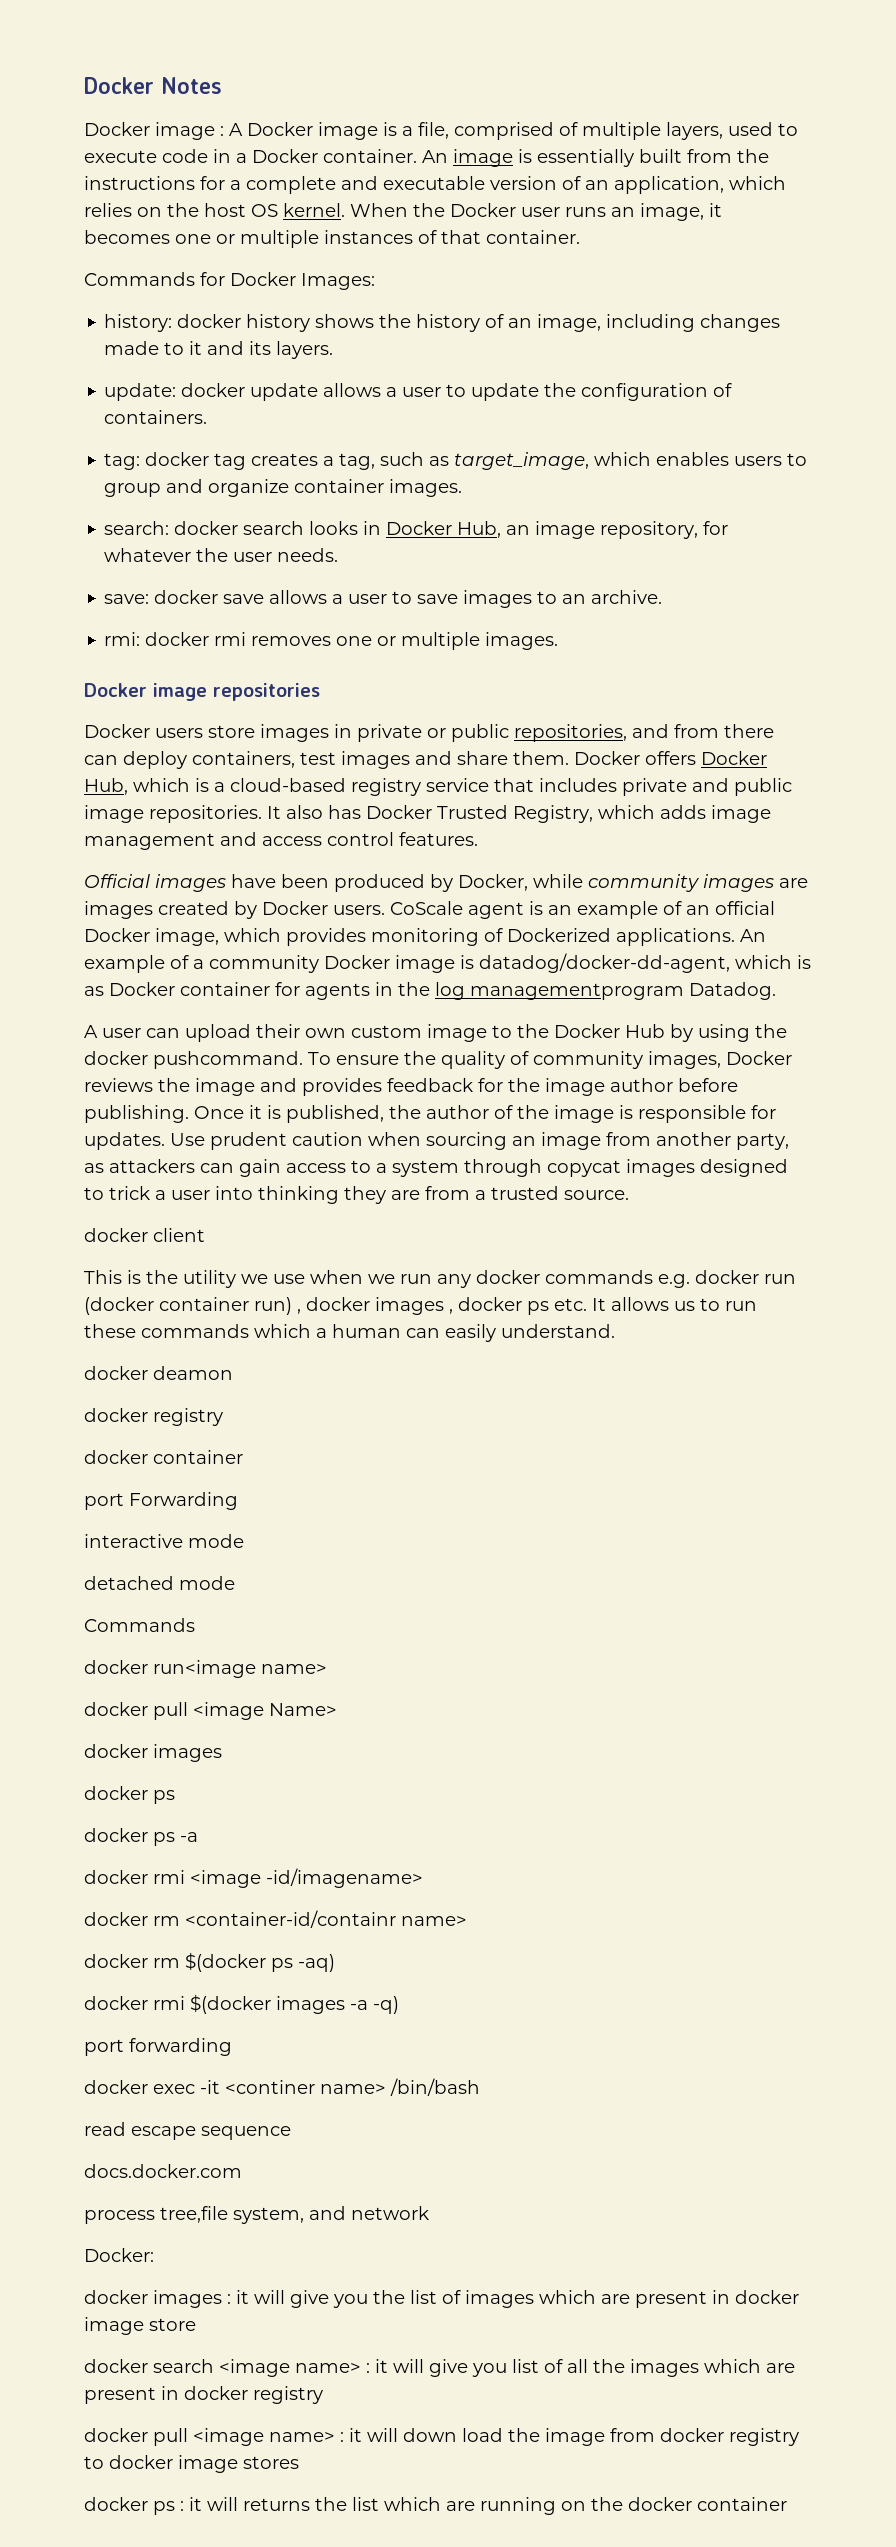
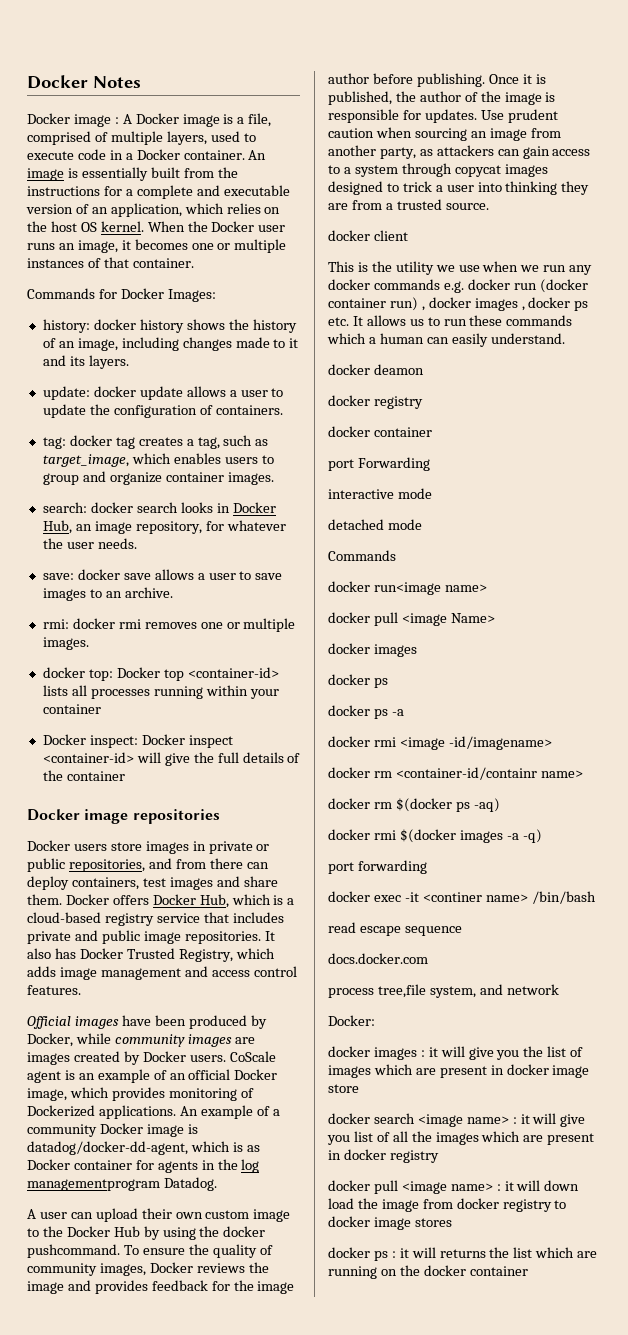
+ docker top: Docker top <container-id> lists all processes running within your container
+ Docker inspect: Docker inspect <container-id> will give the full details of the container

